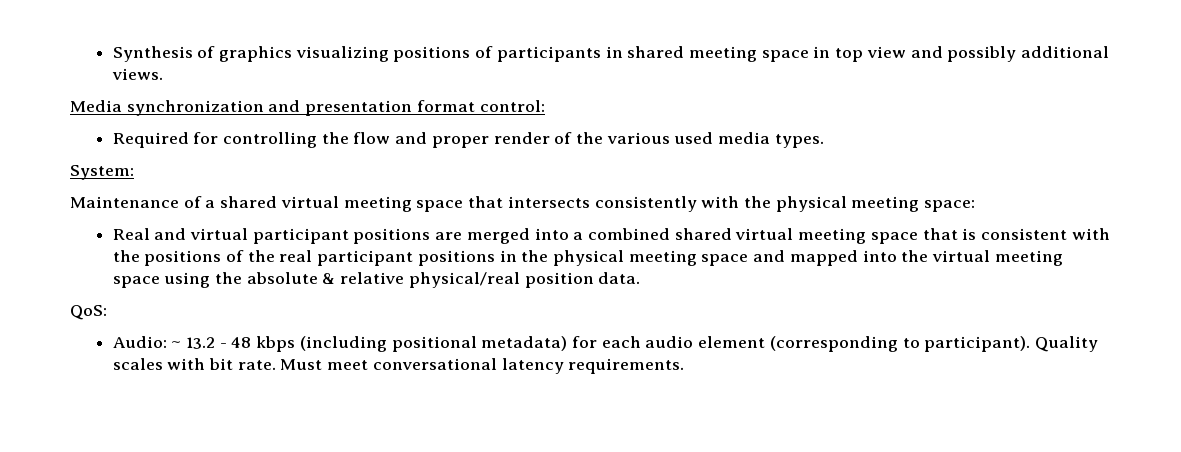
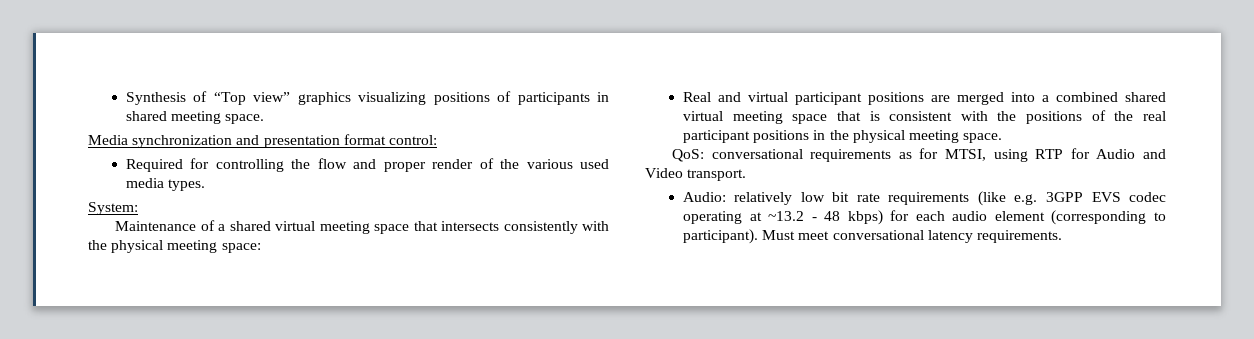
- Synthesis of graphics visualizing positions of participants in shared meeting space in top view and possibly additional views.
+ Synthesis of “Top view” graphics visualizing positions of participants in shared meeting space.
- Real and virtual participant positions are merged into a combined shared virtual meeting space that is consistent with the positions of the real participant positions in the physical meeting space and mapped into the virtual meeting space using the absolute & relative physical/real position data.
- QoS:
- Audio: ~ 13.2 - 48 kbps (including positional metadata) for each audio element (corresponding to participant).
+ Real and virtual participant positions are merged into a combined shared virtual meeting space that is consistent with the positions of the real participant positions in the physical meeting space.
+ QoS: conversational requirements as for MTSI, using RTP for Audio and Video transport.
+ Audio: relatively low bit rate requirements (like e.g. 3GPP EVS codec operating at ~13.2 - 48 kbps) for each audio element (corresponding to participant).
- Quality scales with bit rate.

